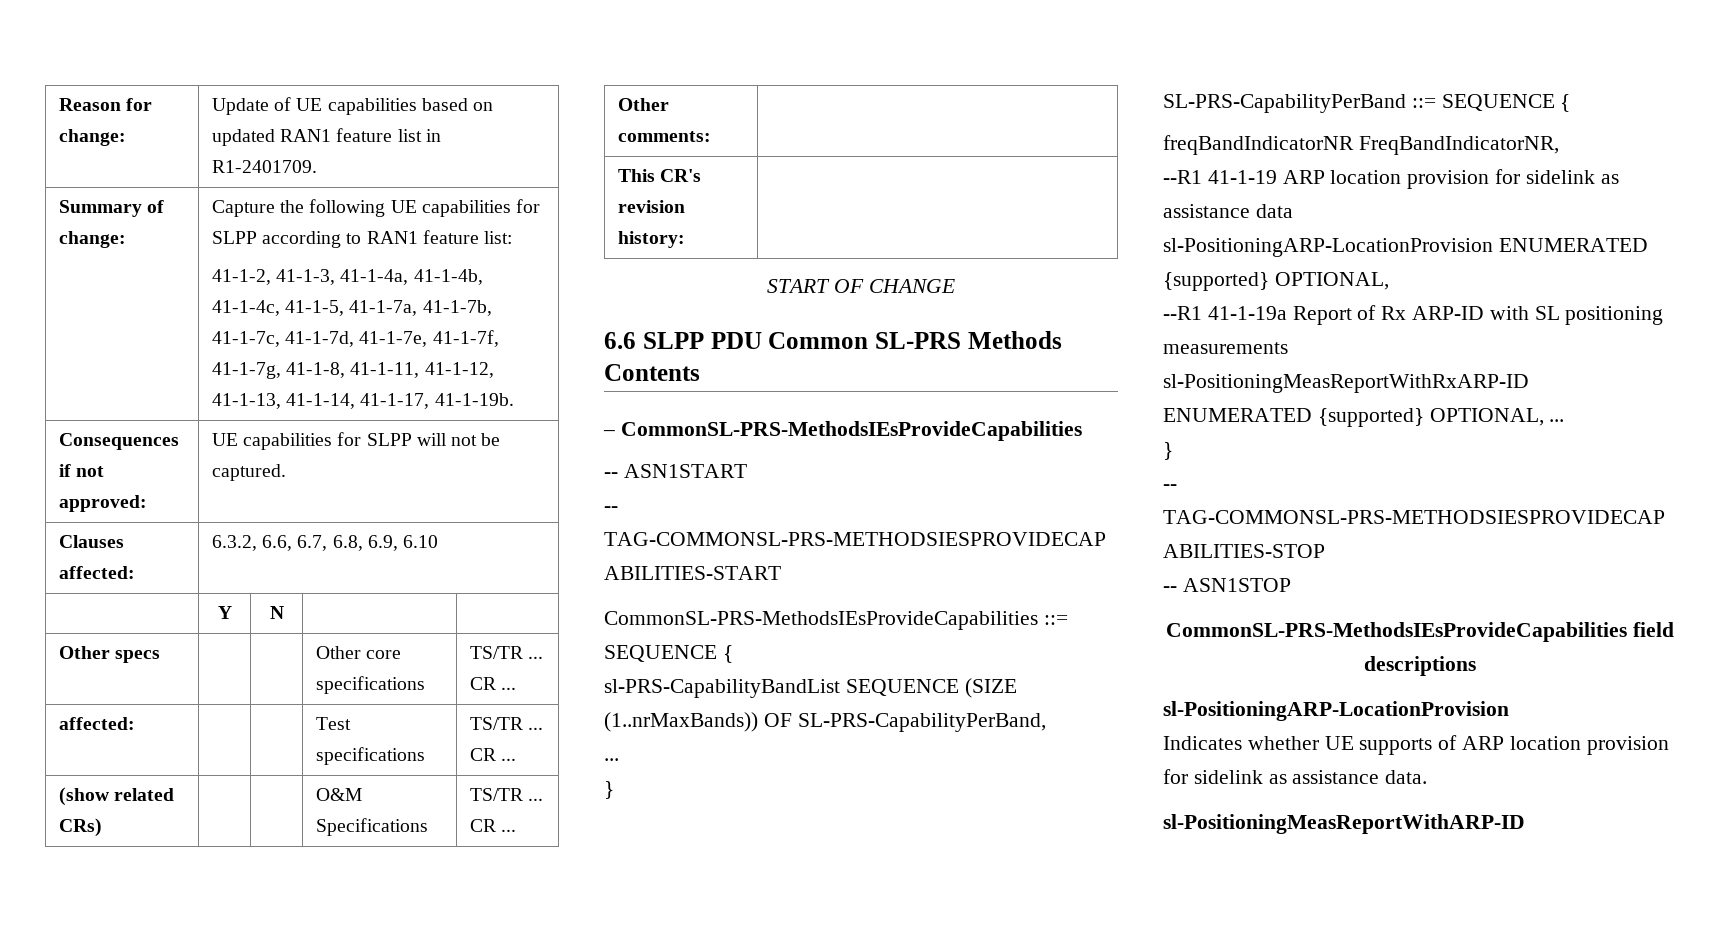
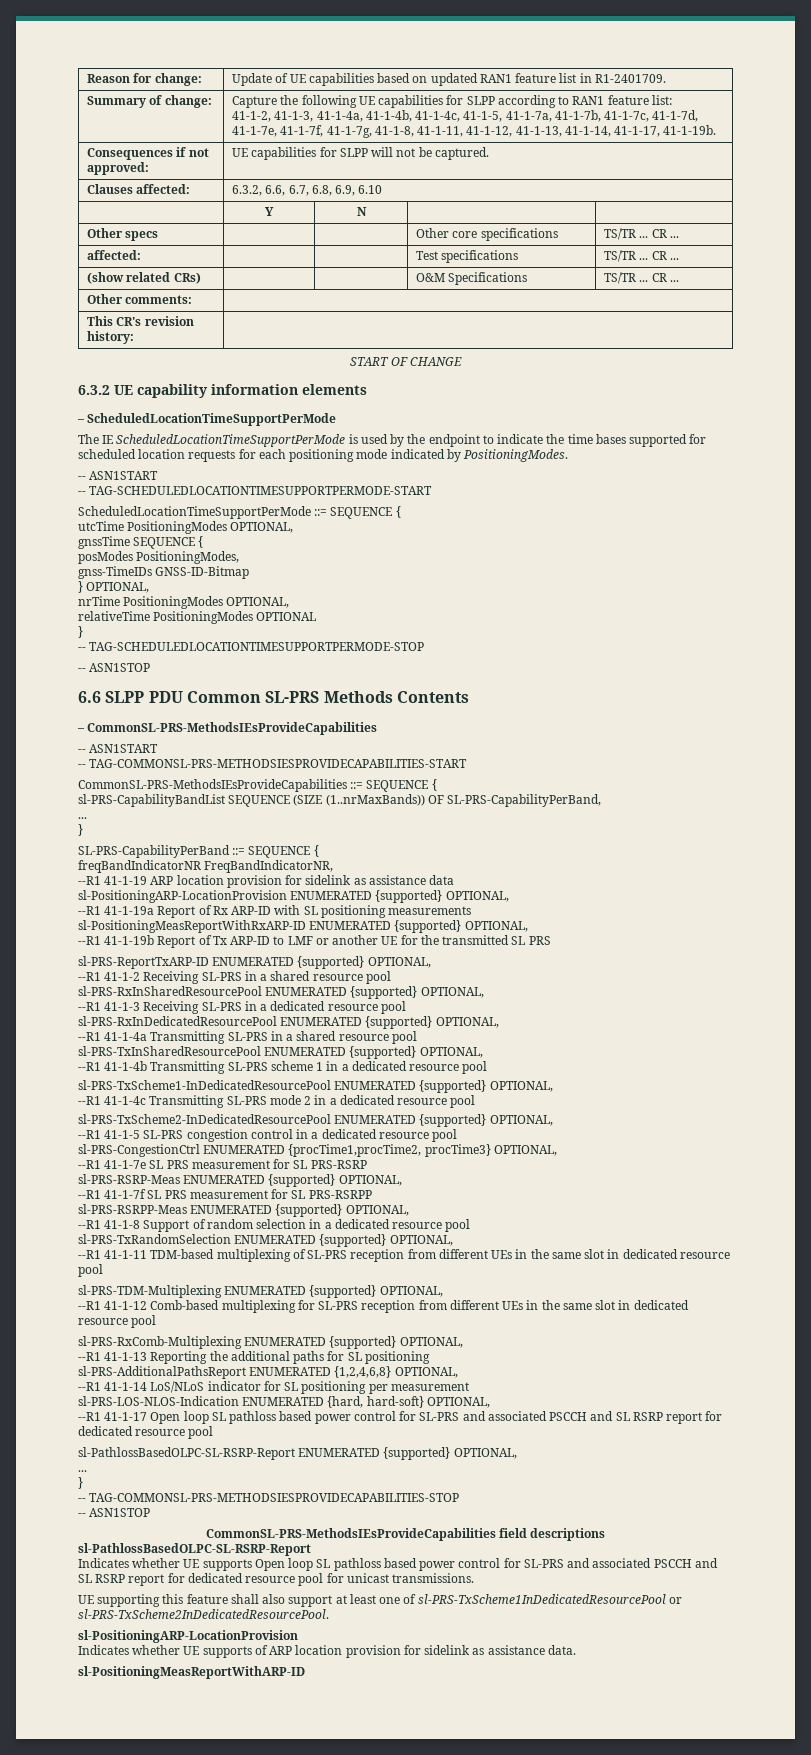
+ 6.3.2 UE capability information elements
+ – ScheduledLocationTimeSupportPerMode
+ The IE ScheduledLocationTimeSupportPerMode is used by the endpoint to indicate the time bases supported for scheduled location requests for each positioning mode indicated by PositioningModes.
+ -- ASN1START
+ -- TAG-SCHEDULEDLOCATIONTIMESUPPORTPERMODE-START
+ ScheduledLocationTimeSupportPerMode ::= SEQUENCE {
+ utcTime PositioningModes OPTIONAL,
+ gnssTime SEQUENCE {
+ posModes PositioningModes,
+ gnss-TimeIDs GNSS-ID-Bitmap
+ } OPTIONAL,
+ nrTime PositioningModes OPTIONAL,
+ relativeTime PositioningModes OPTIONAL
+ }
+ -- TAG-SCHEDULEDLOCATIONTIMESUPPORTPERMODE-STOP
+ -- ASN1STOP
- sl-PositioningMeasReportWithRxARP-ID ENUMERATED {supported} OPTIONAL, ...
+ sl-PositioningMeasReportWithRxARP-ID ENUMERATED {supported} OPTIONAL,
+ --R1 41-1-19b Report of Tx ARP-ID to LMF or another UE for the transmitted SL PRS
+ sl-PRS-ReportTxARP-ID ENUMERATED {supported} OPTIONAL,
+ --R1 41-1-2 Receiving SL-PRS in a shared resource pool
+ sl-PRS-RxInSharedResourcePool ENUMERATED {supported} OPTIONAL,
+ --R1 41-1-3 Receiving SL-PRS in a dedicated resource pool
+ sl-PRS-RxInDedicatedResourcePool ENUMERATED {supported} OPTIONAL,
+ --R1 41-1-4a Transmitting SL-PRS in a shared resource pool
+ sl-PRS-TxInSharedResourcePool ENUMERATED {supported} OPTIONAL,
+ --R1 41-1-4b Transmitting SL-PRS scheme 1 in a dedicated resource pool
+ sl-PRS-TxScheme1-InDedicatedResourcePool ENUMERATED {supported} OPTIONAL,
+ --R1 41-1-4c Transmitting SL-PRS mode 2 in a dedicated resource pool
+ sl-PRS-TxScheme2-InDedicatedResourcePool ENUMERATED {supported} OPTIONAL,
+ --R1 41-1-5 SL-PRS congestion control in a dedicated resource pool
+ sl-PRS-CongestionCtrl ENUMERATED {procTime1,procTime2, procTime3} OPTIONAL,
+ --R1 41-1-7e SL PRS measurement for SL PRS-RSRP
+ sl-PRS-RSRP-Meas ENUMERATED {supported} OPTIONAL,
+ --R1 41-1-7f SL PRS measurement for SL PRS-RSRPP
+ sl-PRS-RSRPP-Meas ENUMERATED {supported} OPTIONAL,
+ --R1 41-1-8 Support of random selection in a dedicated resource pool
+ sl-PRS-TxRandomSelection ENUMERATED {supported} OPTIONAL,
+ --R1 41-1-11 TDM-based multiplexing of SL-PRS reception from different UEs in the same slot in dedicated resource pool
+ sl-PRS-TDM-Multiplexing ENUMERATED {supported} OPTIONAL,
+ --R1 41-1-12 Comb-based multiplexing for SL-PRS reception from different UEs in the same slot in dedicated resource pool
+ sl-PRS-RxComb-Multiplexing ENUMERATED {supported} OPTIONAL,
+ --R1 41-1-13 Reporting the additional paths for SL positioning
+ sl-PRS-AdditionalPathsReport ENUMERATED {1,2,4,6,8} OPTIONAL,
+ --R1 41-1-14 LoS/NLoS indicator for SL positioning per measurement
+ sl-PRS-LOS-NLOS-Indication ENUMERATED {hard, hard-soft} OPTIONAL,
+ --R1 41-1-17 Open loop SL pathloss based power control for SL-PRS and associated PSCCH and SL RSRP report for dedicated resource pool
+ sl-PathlossBasedOLPC-SL-RSRP-Report ENUMERATED {supported} OPTIONAL,
+ ...
  CommonSL-PRS-MethodsIEsProvideCapabilities field descriptions
+ sl-PathlossBasedOLPC-SL-RSRP-Report
+ Indicates whether UE supports Open loop SL pathloss based power control for SL-PRS and associated PSCCH and SL RSRP report for dedicated resource pool for unicast transmissions.
+ UE supporting this feature shall also support at least one of sl-PRS-TxScheme1InDedicatedResourcePool or sl-PRS-TxScheme2InDedicatedResourcePool.

